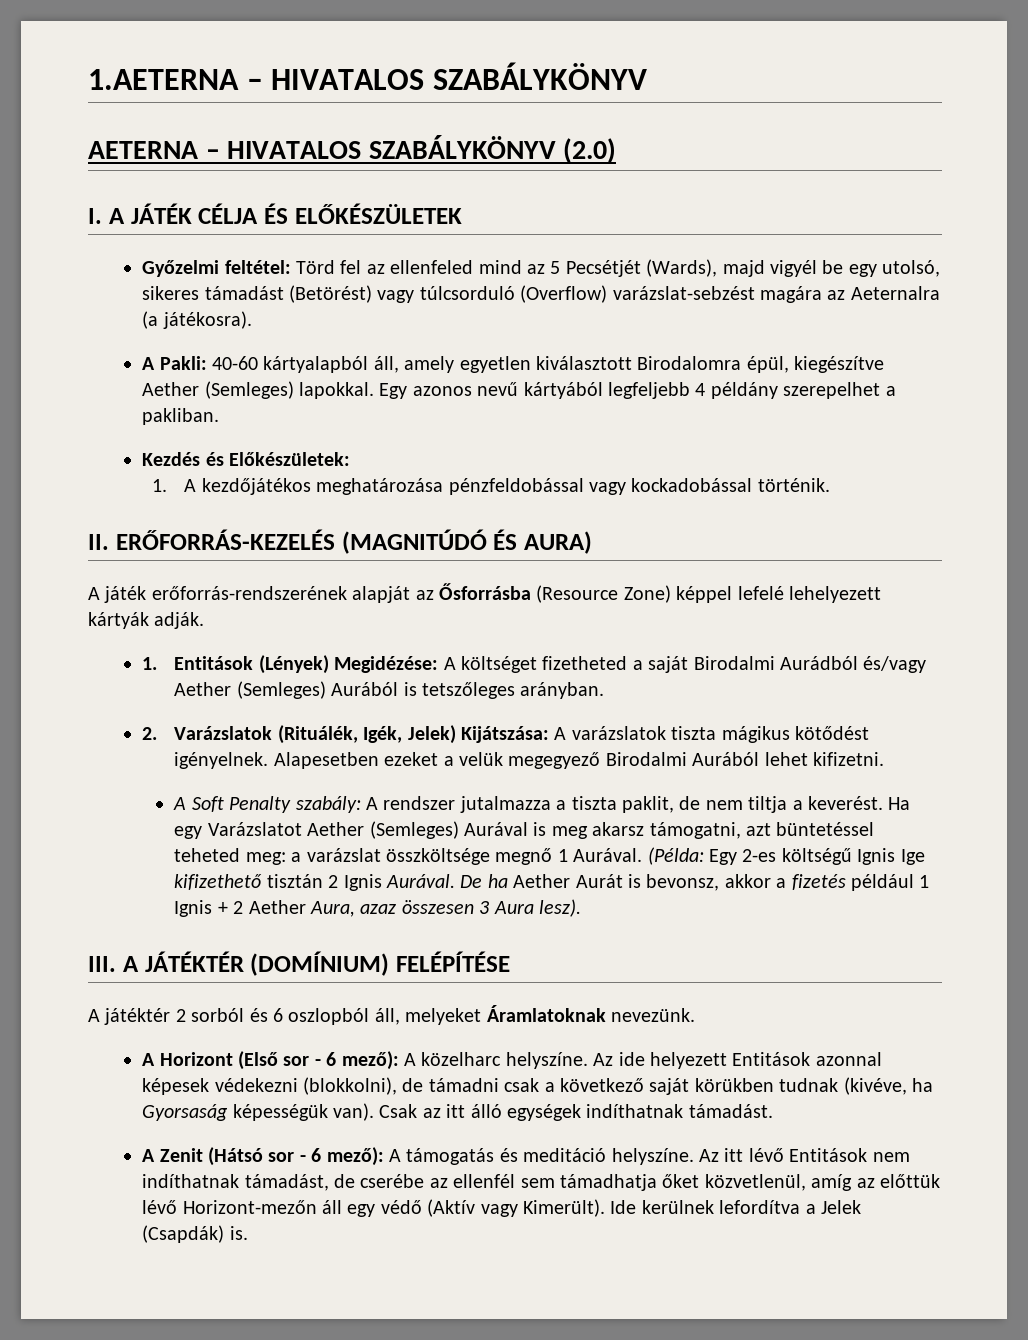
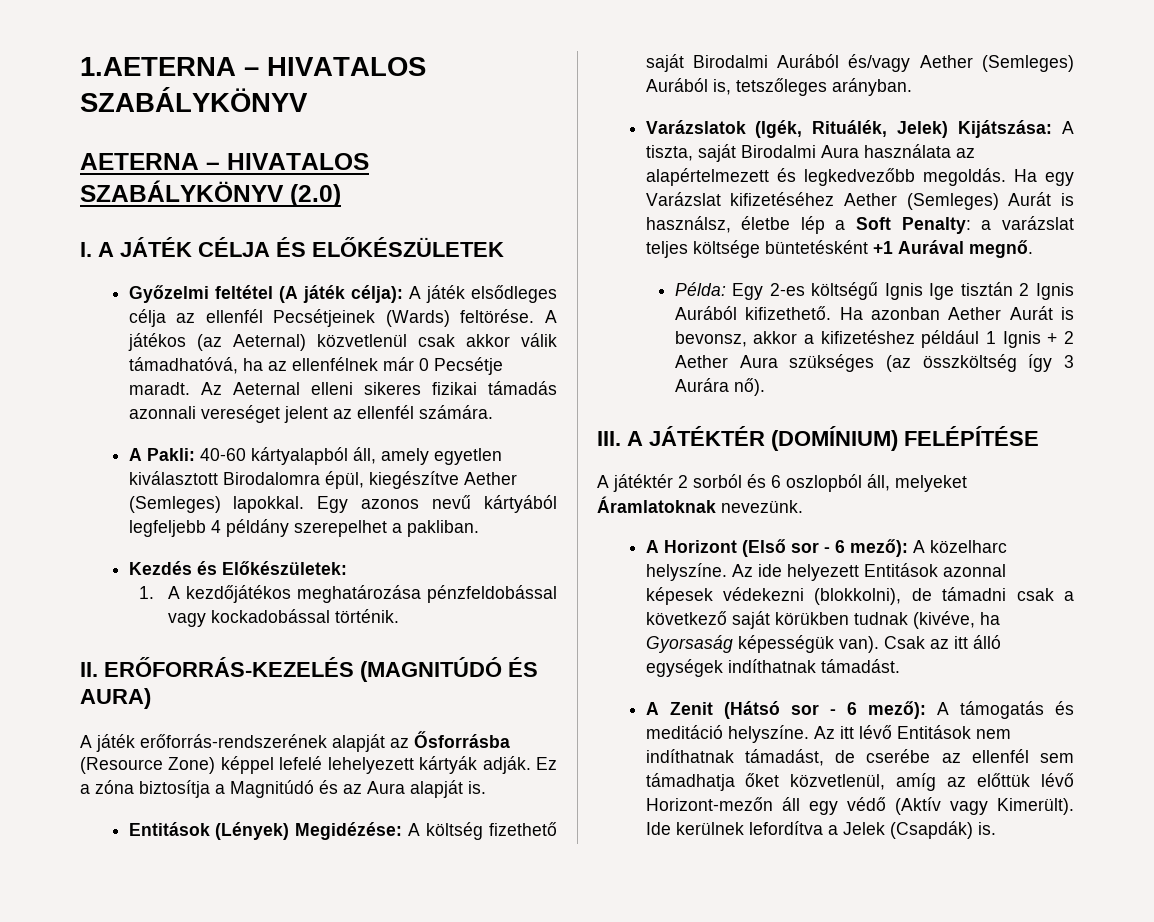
- Győzelmi feltétel: Törd fel az ellenfeled mind az 5 Pecsétjét (Wards), majd vigyél be egy utolsó, sikeres támadást (Betörést) vagy túlcsorduló (Overflow) varázslat-sebzést magára az Aeternalra (a játékosra).
+ Győzelmi feltétel (A játék célja): A játék elsődleges célja az ellenfél Pecsétjeinek (Wards) feltörése. A játékos (az Aeternal) közvetlenül csak akkor válik támadhatóvá, ha az ellenfélnek már 0 Pecsétje maradt. Az Aeternal elleni sikeres fizikai támadás azonnali vereséget jelent az ellenfél számára.
- A játék erőforrás-rendszerének alapját az Ősforrásba (Resource Zone) képpel lefelé lehelyezett kártyák adják.
- 1. Entitások (Lények) Megidézése: A költséget fizetheted a saját Birodalmi Aurádból és/vagy Aether (Semleges) Aurából is tetszőleges arányban.
+ A játék erőforrás-rendszerének alapját az Ősforrásba (Resource Zone) képpel lefelé lehelyezett kártyák adják. Ez a zóna biztosítja a Magnitúdó és az Aura alapját is.
+ Entitások (Lények) Megidézése: A költség fizethető saját Birodalmi Aurából és/vagy Aether (Semleges) Aurából is, tetszőleges arányban.
- 2. Varázslatok (Rituálék, Igék, Jelek) Kijátszása: A varázslatok tiszta mágikus kötődést igényelnek. Alapesetben ezeket a velük megegyező Birodalmi Aurából lehet kifizetni.
- A Soft Penalty szabály: A rendszer jutalmazza a tiszta paklit, de nem tiltja a keverést. Ha egy Varázslatot Aether (Semleges) Aurával is meg akarsz támogatni, azt büntetéssel teheted meg: a varázslat összköltsége megnő 1 Aurával. (Példa: Egy 2-es költségű Ignis Ige kifizethető tisztán 2 Ignis Aurával. De ha Aether Aurát is bevonsz, akkor a fizetés például 1 Ignis + 2 Aether Aura, azaz összesen 3 Aura lesz).
+ Varázslatok (Igék, Rituálék, Jelek) Kijátszása: A tiszta, saját Birodalmi Aura használata az alapértelmezett és legkedvezőbb megoldás. Ha egy Varázslat kifizetéséhez Aether (Semleges) Aurát is használsz, életbe lép a Soft Penalty: a varázslat teljes költsége büntetésként +1 Aurával megnő.
+ Példa: Egy 2-es költségű Ignis Ige tisztán 2 Ignis Aurából kifizethető. Ha azonban Aether Aurát is bevonsz, akkor a kifizetéshez például 1 Ignis + 2 Aether Aura szükséges (az összköltség így 3 Aurára nő).

